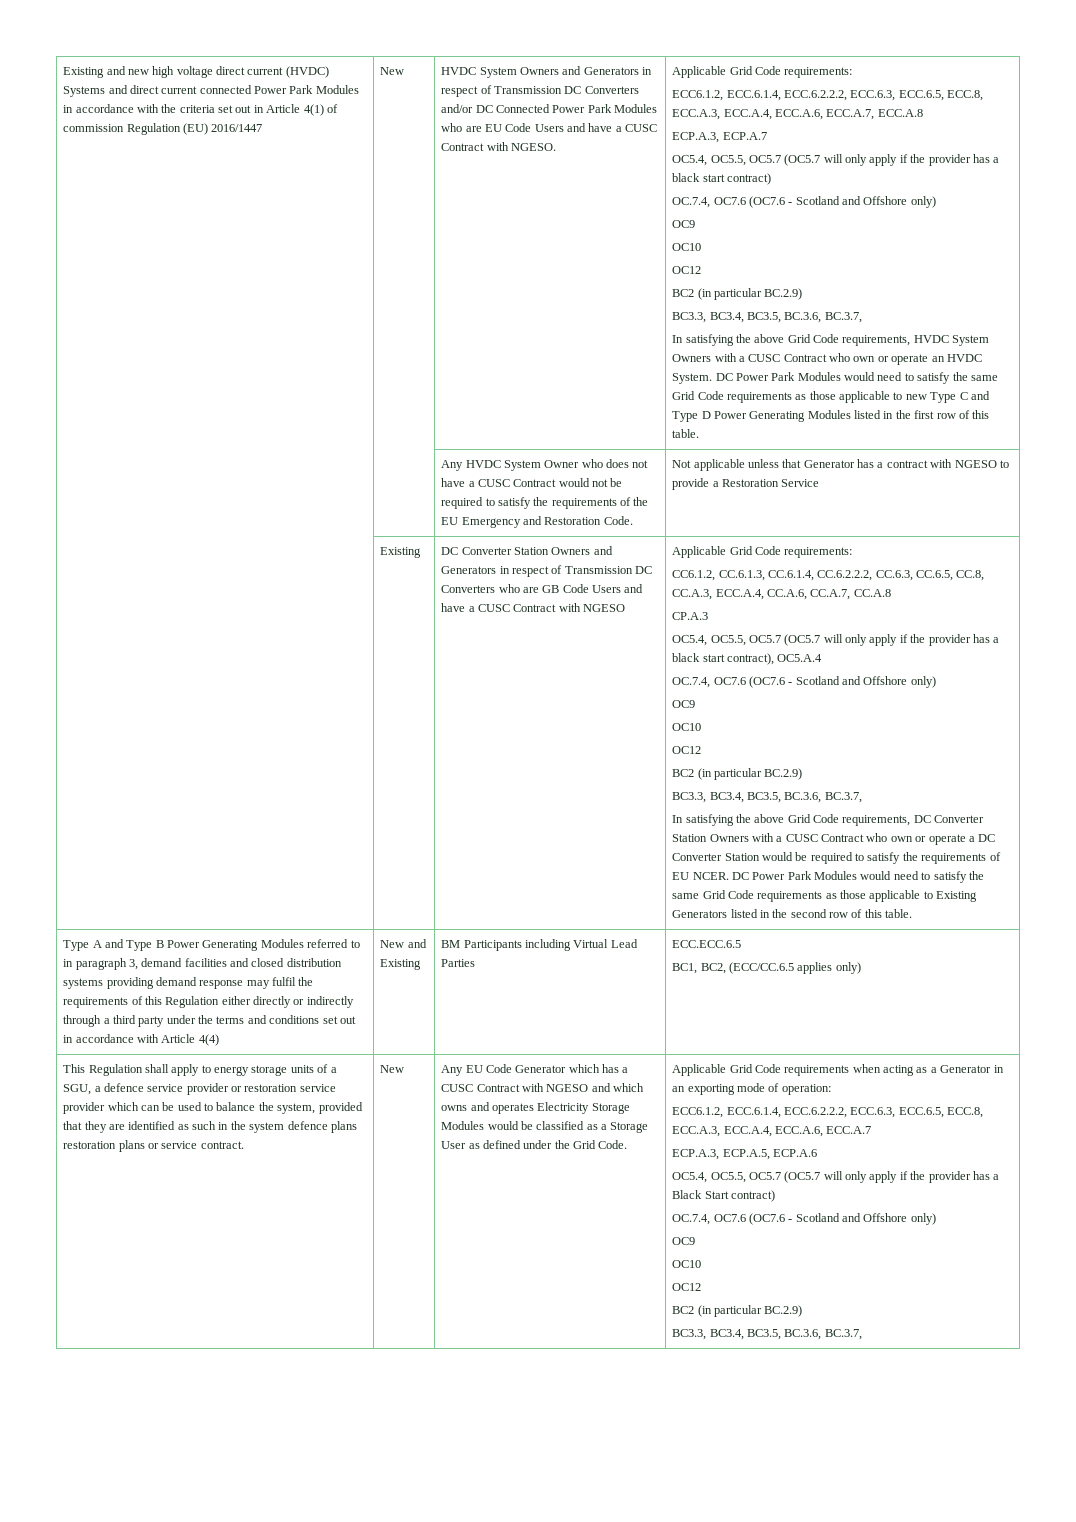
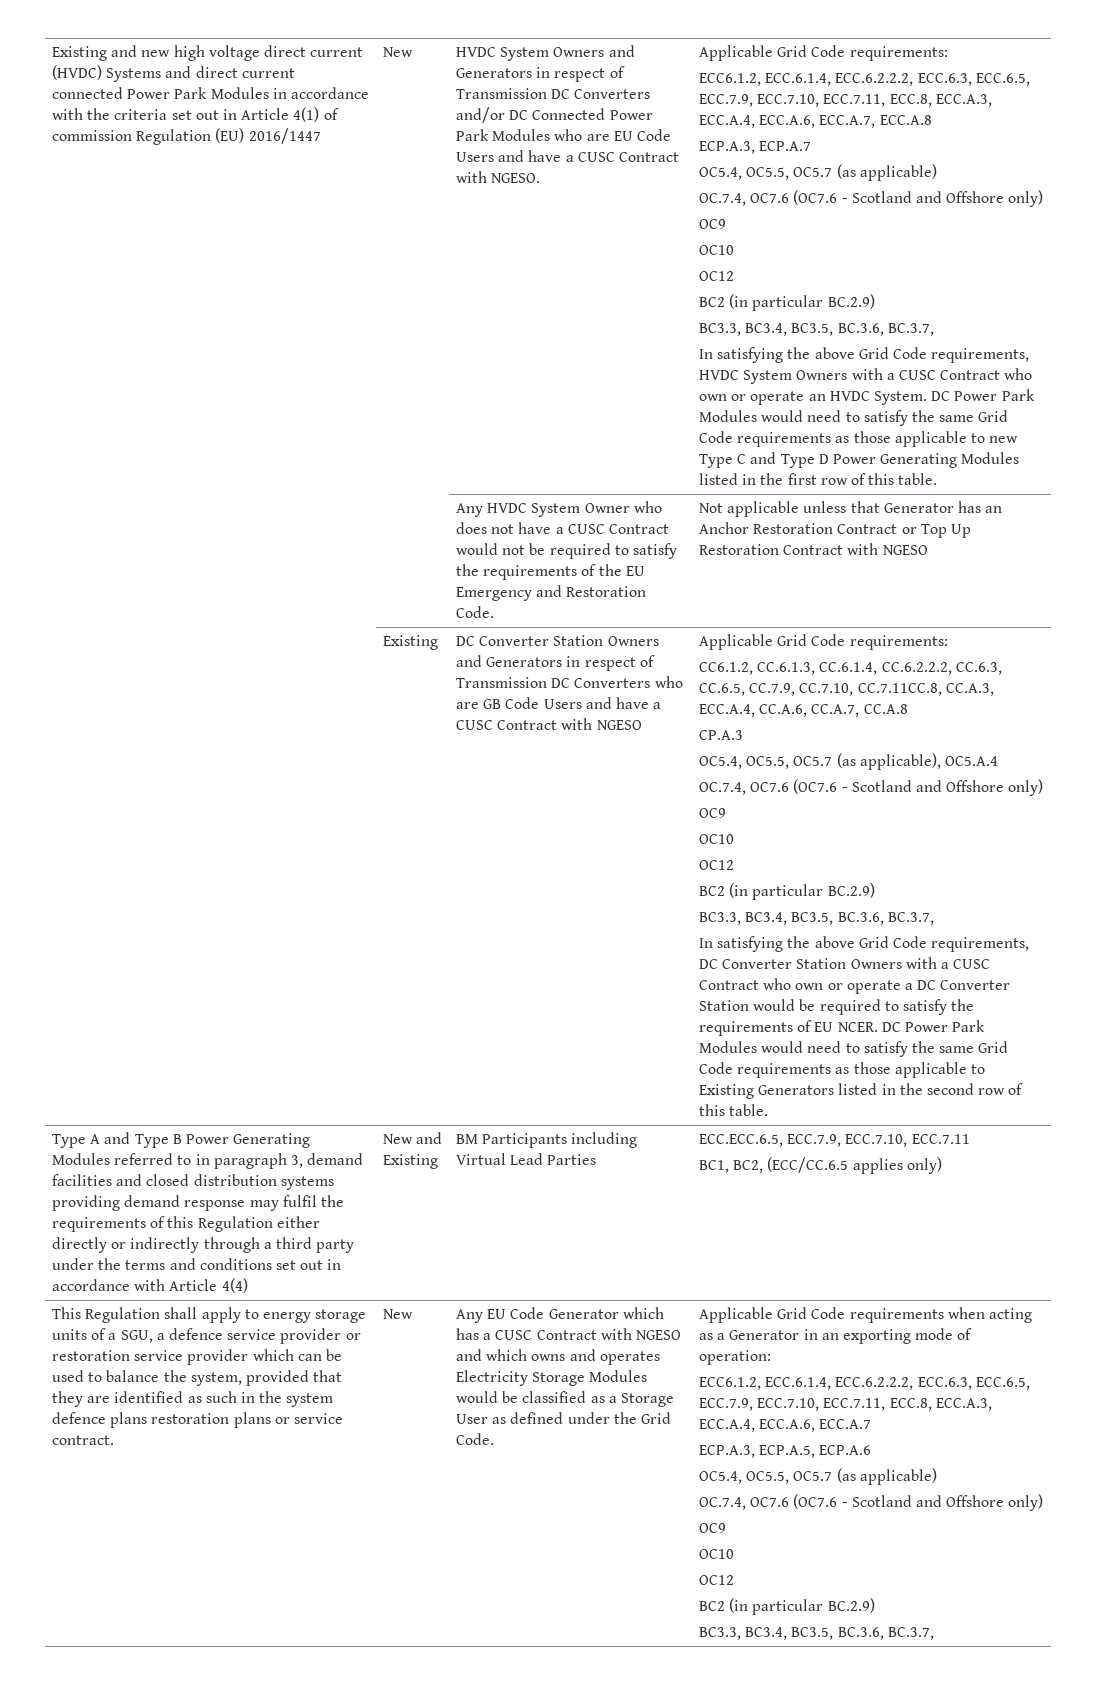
- ECC6.1.2, ECC.6.1.4, ECC.6.2.2.2, ECC.6.3, ECC.6.5, ECC.8, ECC.A.3, ECC.A.4, ECC.A.6, ECC.A.7, ECC.A.8
+ ECC6.1.2, ECC.6.1.4, ECC.6.2.2.2, ECC.6.3, ECC.6.5, ECC.7.9, ECC.7.10, ECC.7.11, ECC.8, ECC.A.3, ECC.A.4, ECC.A.6, ECC.A.7, ECC.A.8
  ECP.A.3, ECP.A.7
- OC5.4, OC5.5, OC5.7 (OC5.7 will only apply if the provider has a black start contract)
+ OC5.4, OC5.5, OC5.7 (as applicable)
- Not applicable unless that Generator has a contract with NGESO to provide a Restoration Service
+ Not applicable unless that Generator has an Anchor Restoration Contract or Top Up Restoration Contract with NGESO
- CC6.1.2, CC.6.1.3, CC.6.1.4, CC.6.2.2.2, CC.6.3, CC.6.5, CC.8, CC.A.3, ECC.A.4, CC.A.6, CC.A.7, CC.A.8
+ CC6.1.2, CC.6.1.3, CC.6.1.4, CC.6.2.2.2, CC.6.3, CC.6.5, CC.7.9, CC.7.10, CC.7.11CC.8, CC.A.3, ECC.A.4, CC.A.6, CC.A.7, CC.A.8
- OC5.4, OC5.5, OC5.7 (OC5.7 will only apply if the provider has a black start contract), OC5.A.4
+ OC5.4, OC5.5, OC5.7 (as applicable), OC5.A.4
- ECC.ECC.6.5
+ ECC.ECC.6.5, ECC.7.9, ECC.7.10, ECC.7.11
- ECC6.1.2, ECC.6.1.4, ECC.6.2.2.2, ECC.6.3, ECC.6.5, ECC.8, ECC.A.3, ECC.A.4, ECC.A.6, ECC.A.7
+ ECC6.1.2, ECC.6.1.4, ECC.6.2.2.2, ECC.6.3, ECC.6.5, ECC.7.9, ECC.7.10, ECC.7.11, ECC.8, ECC.A.3, ECC.A.4, ECC.A.6, ECC.A.7
  ECP.A.3, ECP.A.5, ECP.A.6
- OC5.4, OC5.5, OC5.7 (OC5.7 will only apply if the provider has a Black Start contract)
+ OC5.4, OC5.5, OC5.7 (as applicable)

